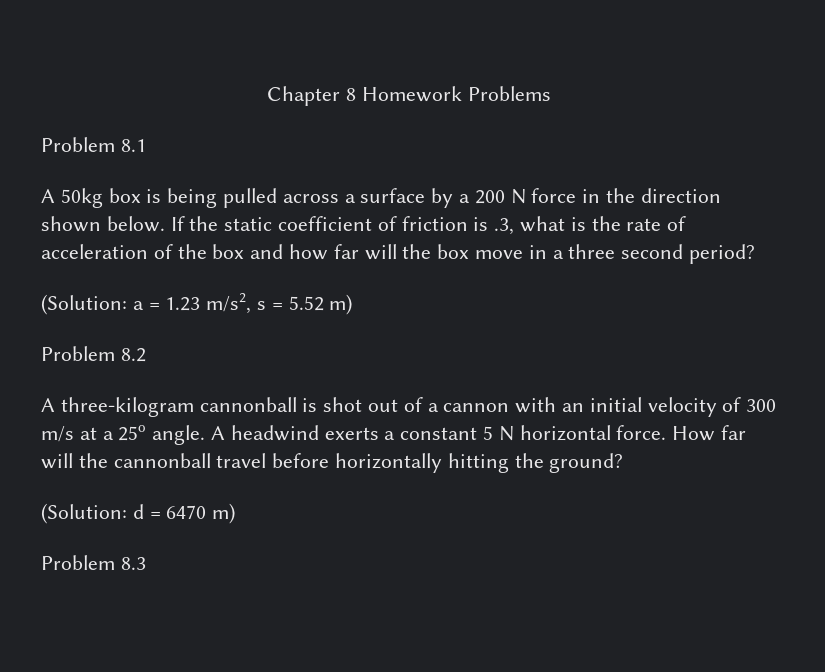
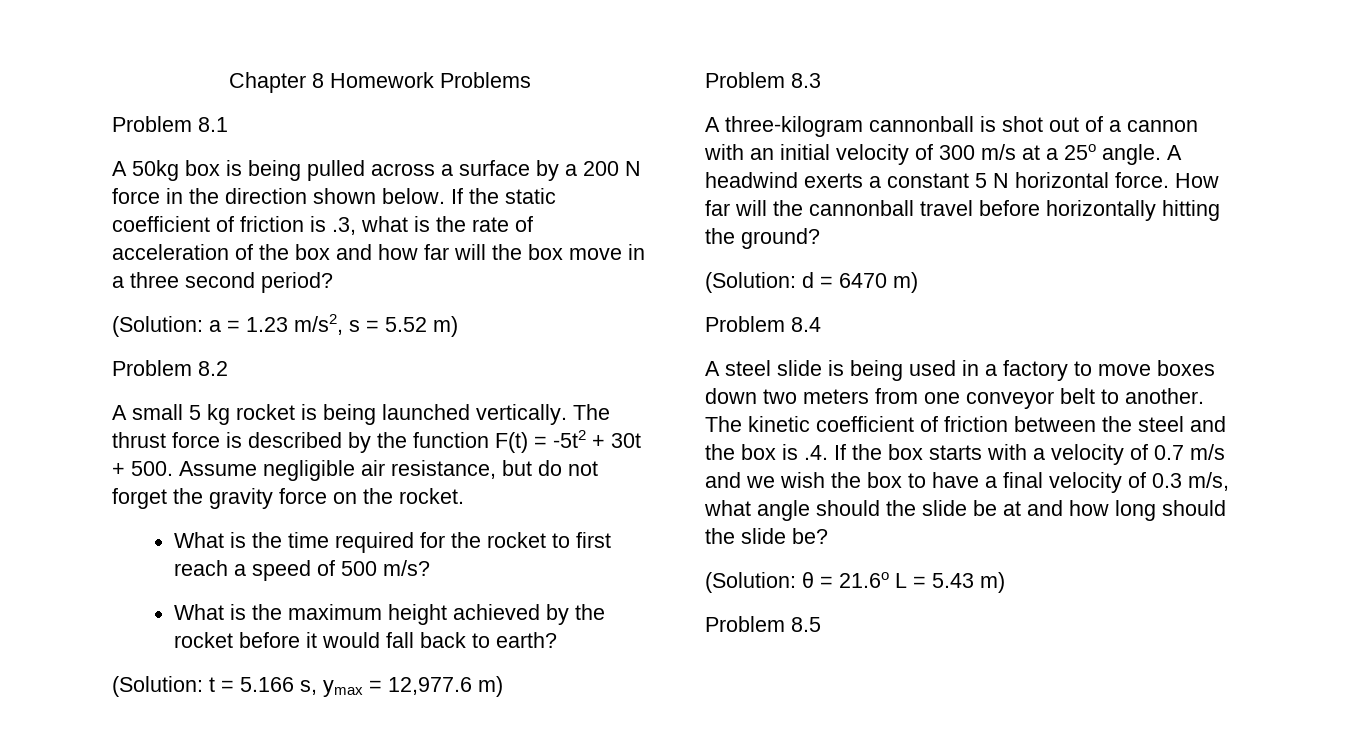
+ A small 5 kg rocket is being launched vertically. The thrust force is described by the function F(t) = -5t2 + 30t + 500. Assume negligible air resistance, but do not forget the gravity force on the rocket.
+ What is the time required for the rocket to first reach a speed of 500 m/s?
+ What is the maximum height achieved by the rocket before it would fall back to earth?
+ (Solution: t = 5.166 s, ymax = 12,977.6 m)
+ Problem 8.3
- Problem 8.3
+ Problem 8.4
+ A steel slide is being used in a factory to move boxes down two meters from one conveyor belt to another. The kinetic coefficient of friction between the steel and the box is .4. If the box starts with a velocity of 0.7 m/s and we wish the box to have a final velocity of 0.3 m/s, what angle should the slide be at and how long should the slide be?
+ (Solution: θ = 21.6o L = 5.43 m)
+ Problem 8.5

